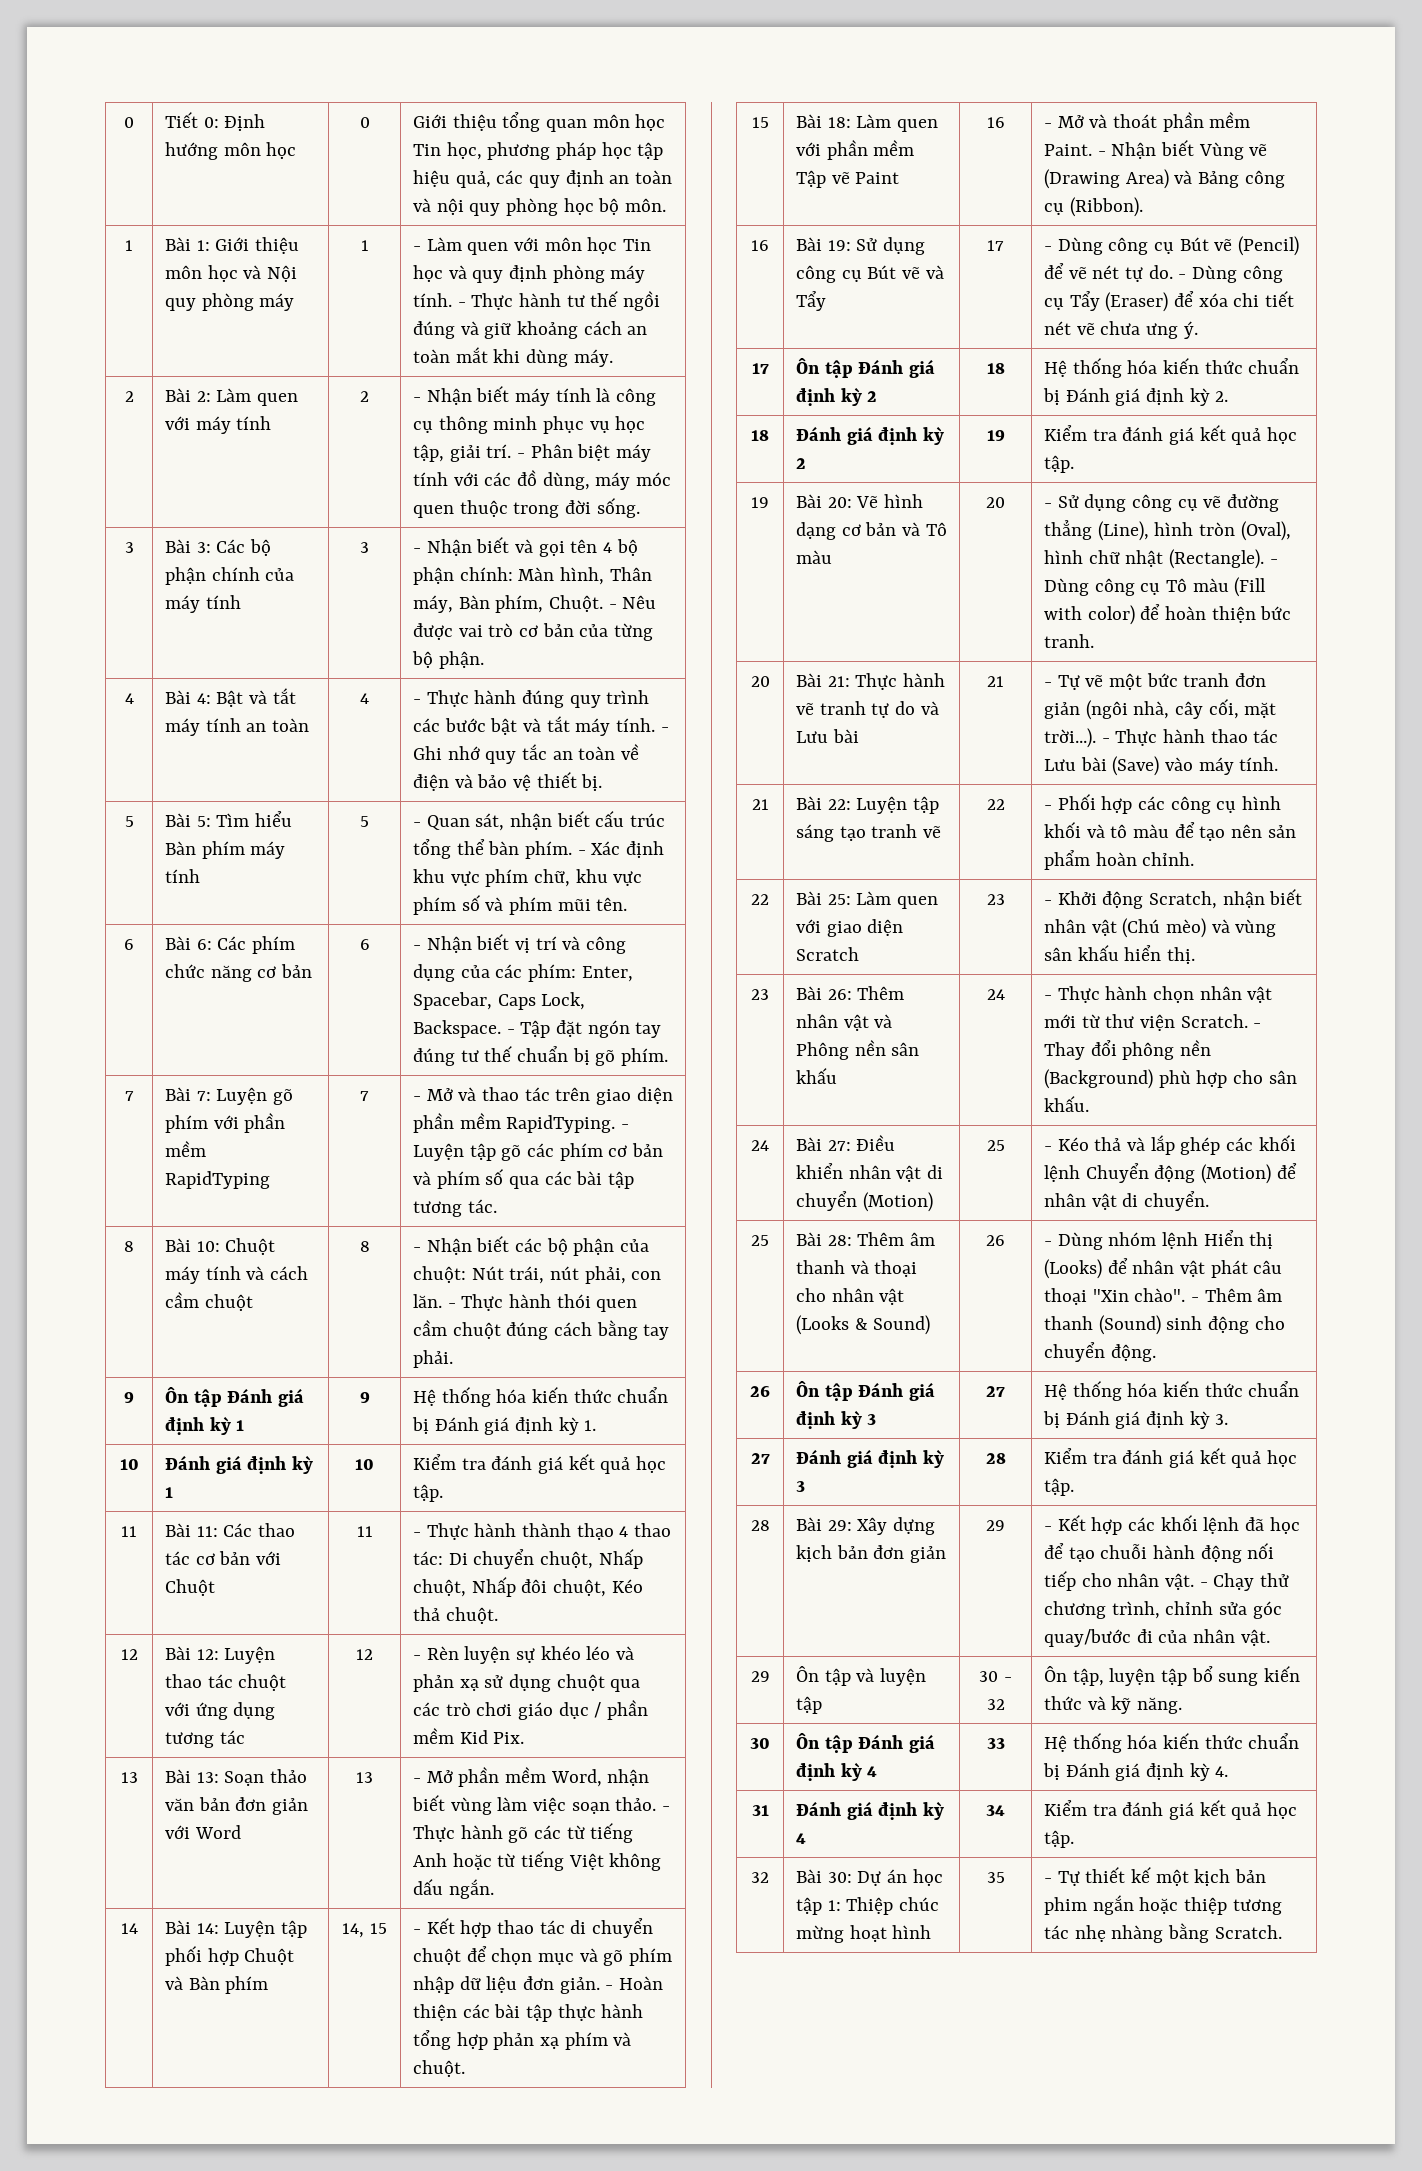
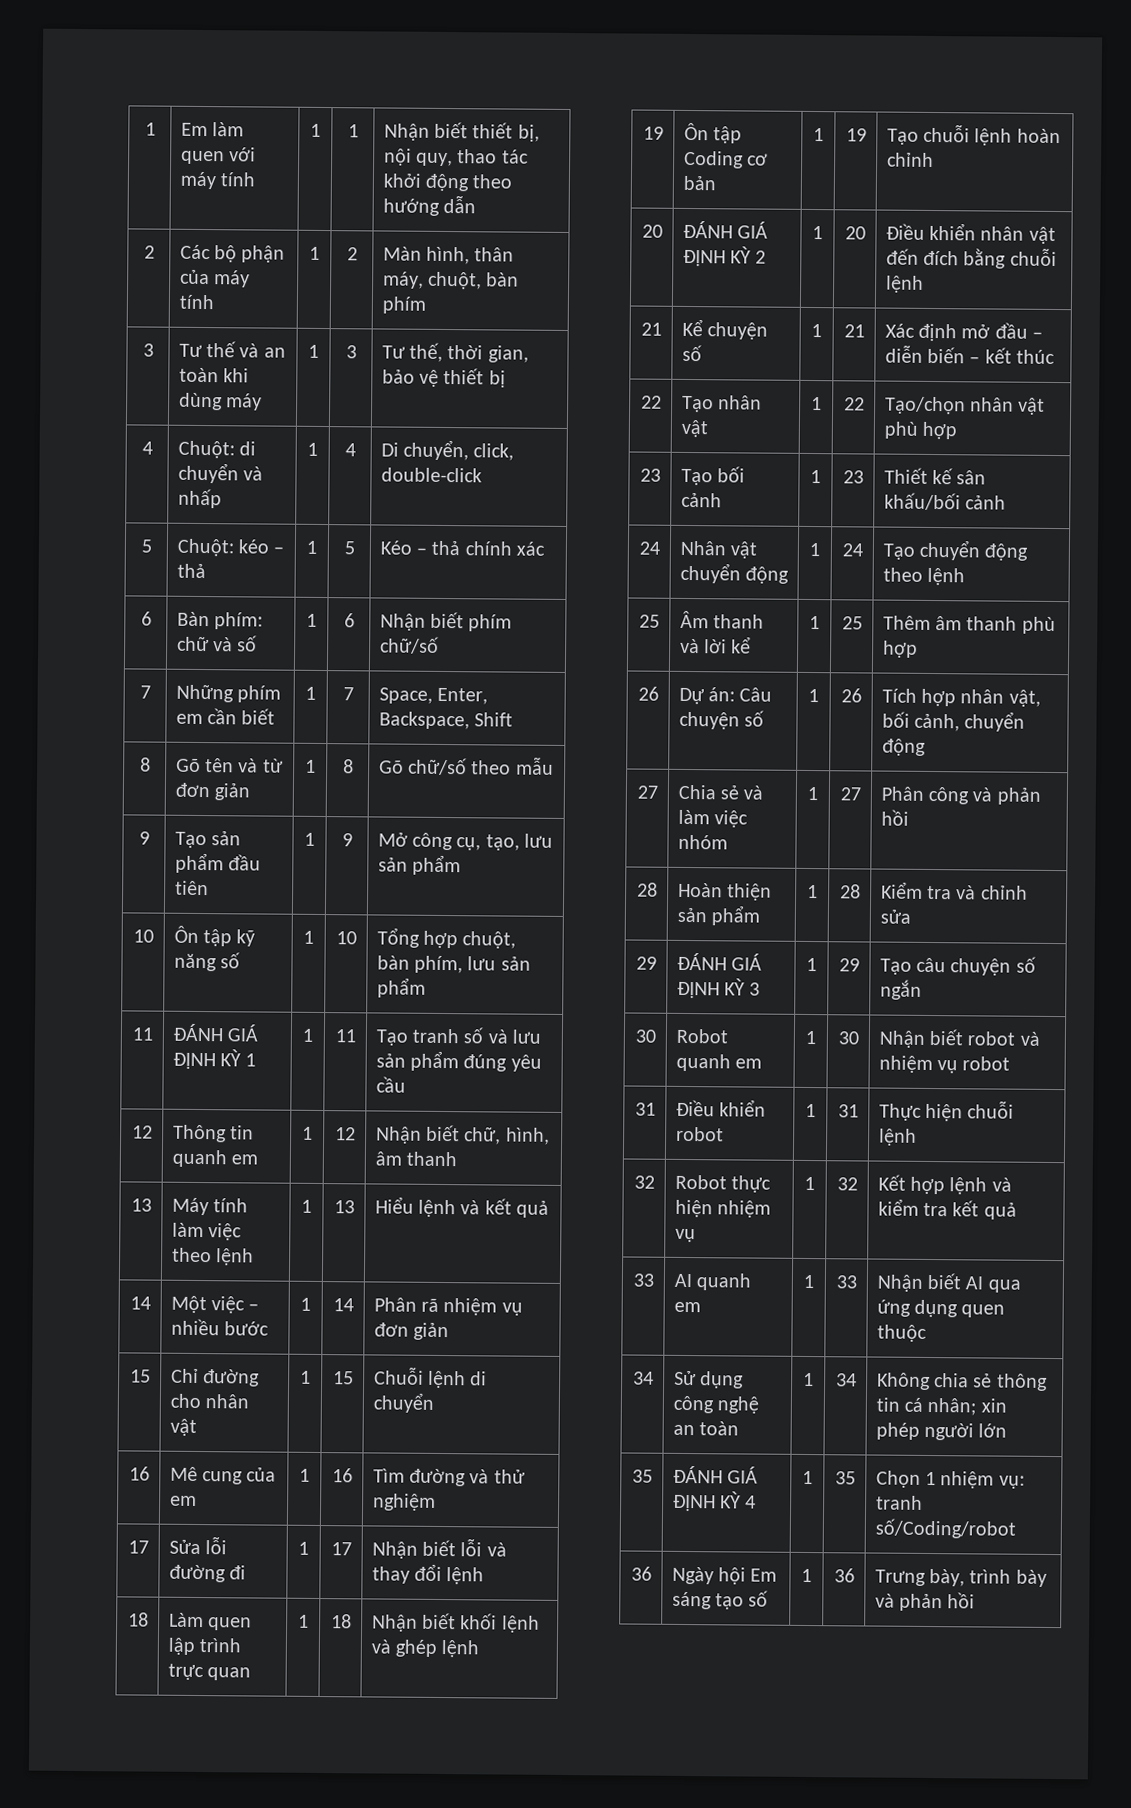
- 0 | Tiết 0: Định hướng môn học | 0 | Giới thiệu tổng quan môn học Tin học, phương pháp học tập hiệu quả, các quy định an toàn và nội quy phòng học bộ môn.
- 1 | Bài 1: Giới thiệu môn học và Nội quy phòng máy | 1 | - Làm quen với môn học Tin học và quy định phòng máy tính. - Thực hành tư thế ngồi đúng và giữ khoảng cách an toàn mắt khi dùng máy.
- 2 | Bài 2: Làm quen với máy tính | 2 | - Nhận biết máy tính là công cụ thông minh phục vụ học tập, giải trí. - Phân biệt máy tính với các đồ dùng, máy móc quen thuộc trong đời sống.
- 3 | Bài 3: Các bộ phận chính của máy tính | 3 | - Nhận biết và gọi tên 4 bộ phận chính: Màn hình, Thân máy, Bàn phím, Chuột. - Nêu được vai trò cơ bản của từng bộ phận.
- 4 | Bài 4: Bật và tắt máy tính an toàn | 4 | - Thực hành đúng quy trình các bước bật và tắt máy tính. - Ghi nhớ quy tắc an toàn về điện và bảo vệ thiết bị.
- 5 | Bài 5: Tìm hiểu Bàn phím máy tính | 5 | - Quan sát, nhận biết cấu trúc tổng thể bàn phím. - Xác định khu vực phím chữ, khu vực phím số và phím mũi tên.
- 6 | Bài 6: Các phím chức năng cơ bản | 6 | - Nhận biết vị trí và công dụng của các phím: Enter, Spacebar, Caps Lock, Backspace. - Tập đặt ngón tay đúng tư thế chuẩn bị gõ phím.
- 7 | Bài 7: Luyện gõ phím với phần mềm RapidTyping | 7 | - Mở và thao tác trên giao diện phần mềm RapidTyping. - Luyện tập gõ các phím cơ bản và phím số qua các bài tập tương tác.
- 8 | Bài 10: Chuột máy tính và cách cầm chuột | 8 | - Nhận biết các bộ phận của chuột: Nút trái, nút phải, con lăn. - Thực hành thói quen cầm chuột đúng cách bằng tay phải.
- 9 | Ôn tập Đánh giá định kỳ 1 | 9 | Hệ thống hóa kiến thức chuẩn bị Đánh giá định kỳ 1.
- 10 | Đánh giá định kỳ 1 | 10 | Kiểm tra đánh giá kết quả học tập.
- 11 | Bài 11: Các thao tác cơ bản với Chuột | 11 | - Thực hành thành thạo 4 thao tác: Di chuyển chuột, Nhấp chuột, Nhấp đôi chuột, Kéo thả chuột.
- 12 | Bài 12: Luyện thao tác chuột với ứng dụng tương tác | 12 | - Rèn luyện sự khéo léo và phản xạ sử dụng chuột qua các trò chơi giáo dục / phần mềm Kid Pix.
- 13 | Bài 13: Soạn thảo văn bản đơn giản với Word | 13 | - Mở phần mềm Word, nhận biết vùng làm việc soạn thảo. - Thực hành gõ các từ tiếng Anh hoặc từ tiếng Việt không dấu ngắn.
- 14 | Bài 14: Luyện tập phối hợp Chuột và Bàn phím | 14, 15 | - Kết hợp thao tác di chuyển chuột để chọn mục và gõ phím nhập dữ liệu đơn giản. - Hoàn thiện các bài tập thực hành tổng hợp phản xạ phím và chuột.
- 15 | Bài 18: Làm quen với phần mềm Tập vẽ Paint | 16 | - Mở và thoát phần mềm Paint. - Nhận biết Vùng vẽ (Drawing Area) và Bảng công cụ (Ribbon).
- 16 | Bài 19: Sử dụng công cụ Bút vẽ và Tẩy | 17 | - Dùng công cụ Bút vẽ (Pencil) để vẽ nét tự do. - Dùng công cụ Tẩy (Eraser) để xóa chi tiết nét vẽ chưa ưng ý.
- 17 | Ôn tập Đánh giá định kỳ 2 | 18 | Hệ thống hóa kiến thức chuẩn bị Đánh giá định kỳ 2.
- 18 | Đánh giá định kỳ 2 | 19 | Kiểm tra đánh giá kết quả học tập.
- 19 | Bài 20: Vẽ hình dạng cơ bản và Tô màu | 20 | - Sử dụng công cụ vẽ đường thẳng (Line), hình tròn (Oval), hình chữ nhật (Rectangle). - Dùng công cụ Tô màu (Fill with color) để hoàn thiện bức tranh.
- 20 | Bài 21: Thực hành vẽ tranh tự do và Lưu bài | 21 | - Tự vẽ một bức tranh đơn giản (ngôi nhà, cây cối, mặt trời...). - Thực hành thao tác Lưu bài (Save) vào máy tính.
- 21 | Bài 22: Luyện tập sáng tạo tranh vẽ | 22 | - Phối hợp các công cụ hình khối và tô màu để tạo nên sản phẩm hoàn chỉnh.
- 22 | Bài 25: Làm quen với giao diện Scratch | 23 | - Khởi động Scratch, nhận biết nhân vật (Chú mèo) và vùng sân khấu hiển thị.
- 23 | Bài 26: Thêm nhân vật và Phông nền sân khấu | 24 | - Thực hành chọn nhân vật mới từ thư viện Scratch. - Thay đổi phông nền (Background) phù hợp cho sân khấu.
- 24 | Bài 27: Điều khiển nhân vật di chuyển (Motion) | 25 | - Kéo thả và lắp ghép các khối lệnh Chuyển động (Motion) để nhân vật di chuyển.
- 25 | Bài 28: Thêm âm thanh và thoại cho nhân vật (Looks & Sound) | 26 | - Dùng nhóm lệnh Hiển thị (Looks) để nhân vật phát câu thoại "Xin chào". - Thêm âm thanh (Sound) sinh động cho chuyển động.
- 26 | Ôn tập Đánh giá định kỳ 3 | 27 | Hệ thống hóa kiến thức chuẩn bị Đánh giá định kỳ 3.
- 27 | Đánh giá định kỳ 3 | 28 | Kiểm tra đánh giá kết quả học tập.
- 28 | Bài 29: Xây dựng kịch bản đơn giản | 29 | - Kết hợp các khối lệnh đã học để tạo chuỗi hành động nối tiếp cho nhân vật. - Chạy thử chương trình, chỉnh sửa góc quay/bước đi của nhân vật.
- 29 | Ôn tập và luyện tập | 30 - 32 | Ôn tập, luyện tập bổ sung kiến thức và kỹ năng.
- 30 | Ôn tập Đánh giá định kỳ 4 | 33 | Hệ thống hóa kiến thức chuẩn bị Đánh giá định kỳ 4.
- 31 | Đánh giá định kỳ 4 | 34 | Kiểm tra đánh giá kết quả học tập.
- 32 | Bài 30: Dự án học tập 1: Thiệp chúc mừng hoạt hình | 35 | - Tự thiết kế một kịch bản phim ngắn hoặc thiệp tương tác nhẹ nhàng bằng Scratch.
+ 1 | Em làm quen với máy tính | 1 | 1 | Nhận biết thiết bị, nội quy, thao tác khởi động theo hướng dẫn
+ 2 | Các bộ phận của máy tính | 1 | 2 | Màn hình, thân máy, chuột, bàn phím
+ 3 | Tư thế và an toàn khi dùng máy | 1 | 3 | Tư thế, thời gian, bảo vệ thiết bị
+ 4 | Chuột: di chuyển và nhấp | 1 | 4 | Di chuyển, click, double-click
+ 5 | Chuột: kéo – thả | 1 | 5 | Kéo – thả chính xác
+ 6 | Bàn phím: chữ và số | 1 | 6 | Nhận biết phím chữ/số
+ 7 | Những phím em cần biết | 1 | 7 | Space, Enter, Backspace, Shift
+ 8 | Gõ tên và từ đơn giản | 1 | 8 | Gõ chữ/số theo mẫu
+ 9 | Tạo sản phẩm đầu tiên | 1 | 9 | Mở công cụ, tạo, lưu sản phẩm
+ 10 | Ôn tập kỹ năng số | 1 | 10 | Tổng hợp chuột, bàn phím, lưu sản phẩm
+ 11 | ĐÁNH GIÁ ĐỊNH KỲ 1 | 1 | 11 | Tạo tranh số và lưu sản phẩm đúng yêu cầu
+ 12 | Thông tin quanh em | 1 | 12 | Nhận biết chữ, hình, âm thanh
+ 13 | Máy tính làm việc theo lệnh | 1 | 13 | Hiểu lệnh và kết quả
+ 14 | Một việc – nhiều bước | 1 | 14 | Phân rã nhiệm vụ đơn giản
+ 15 | Chỉ đường cho nhân vật | 1 | 15 | Chuỗi lệnh di chuyển
+ 16 | Mê cung của em | 1 | 16 | Tìm đường và thử nghiệm
+ 17 | Sửa lỗi đường đi | 1 | 17 | Nhận biết lỗi và thay đổi lệnh
+ 18 | Làm quen lập trình trực quan | 1 | 18 | Nhận biết khối lệnh và ghép lệnh
+ 19 | Ôn tập Coding cơ bản | 1 | 19 | Tạo chuỗi lệnh hoàn chỉnh
+ 20 | ĐÁNH GIÁ ĐỊNH KỲ 2 | 1 | 20 | Điều khiển nhân vật đến đích bằng chuỗi lệnh
+ 21 | Kể chuyện số | 1 | 21 | Xác định mở đầu – diễn biến – kết thúc
+ 22 | Tạo nhân vật | 1 | 22 | Tạo/chọn nhân vật phù hợp
+ 23 | Tạo bối cảnh | 1 | 23 | Thiết kế sân khấu/bối cảnh
+ 24 | Nhân vật chuyển động | 1 | 24 | Tạo chuyển động theo lệnh
+ 25 | Âm thanh và lời kể | 1 | 25 | Thêm âm thanh phù hợp
+ 26 | Dự án: Câu chuyện số | 1 | 26 | Tích hợp nhân vật, bối cảnh, chuyển động
+ 27 | Chia sẻ và làm việc nhóm | 1 | 27 | Phân công và phản hồi
+ 28 | Hoàn thiện sản phẩm | 1 | 28 | Kiểm tra và chỉnh sửa
+ 29 | ĐÁNH GIÁ ĐỊNH KỲ 3 | 1 | 29 | Tạo câu chuyện số ngắn
+ 30 | Robot quanh em | 1 | 30 | Nhận biết robot và nhiệm vụ robot
+ 31 | Điều khiển robot | 1 | 31 | Thực hiện chuỗi lệnh
+ 32 | Robot thực hiện nhiệm vụ | 1 | 32 | Kết hợp lệnh và kiểm tra kết quả
+ 33 | AI quanh em | 1 | 33 | Nhận biết AI qua ứng dụng quen thuộc
+ 34 | Sử dụng công nghệ an toàn | 1 | 34 | Không chia sẻ thông tin cá nhân; xin phép người lớn
+ 35 | ĐÁNH GIÁ ĐỊNH KỲ 4 | 1 | 35 | Chọn 1 nhiệm vụ: tranh số/Coding/robot
+ 36 | Ngày hội Em sáng tạo số | 1 | 36 | Trưng bày, trình bày và phản hồi

